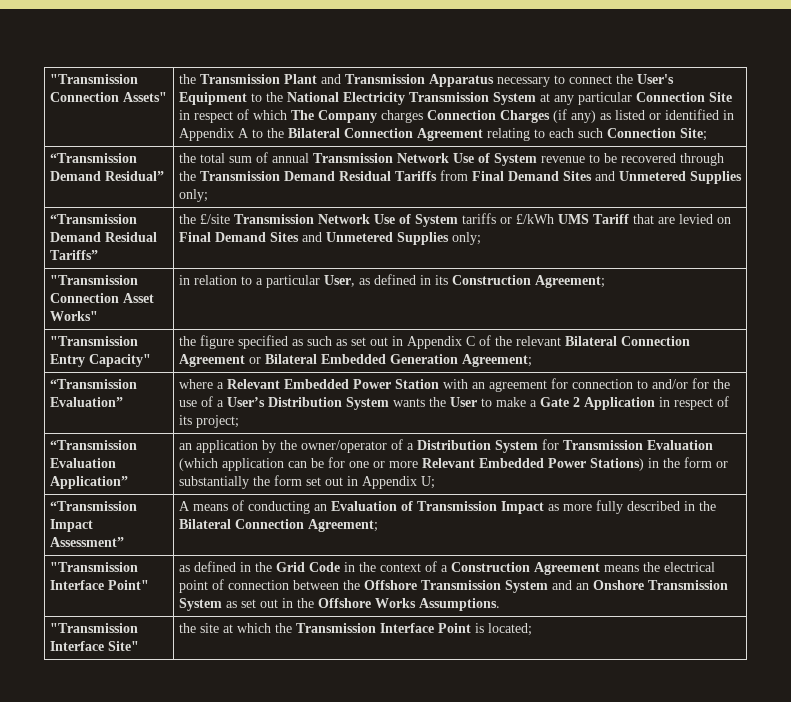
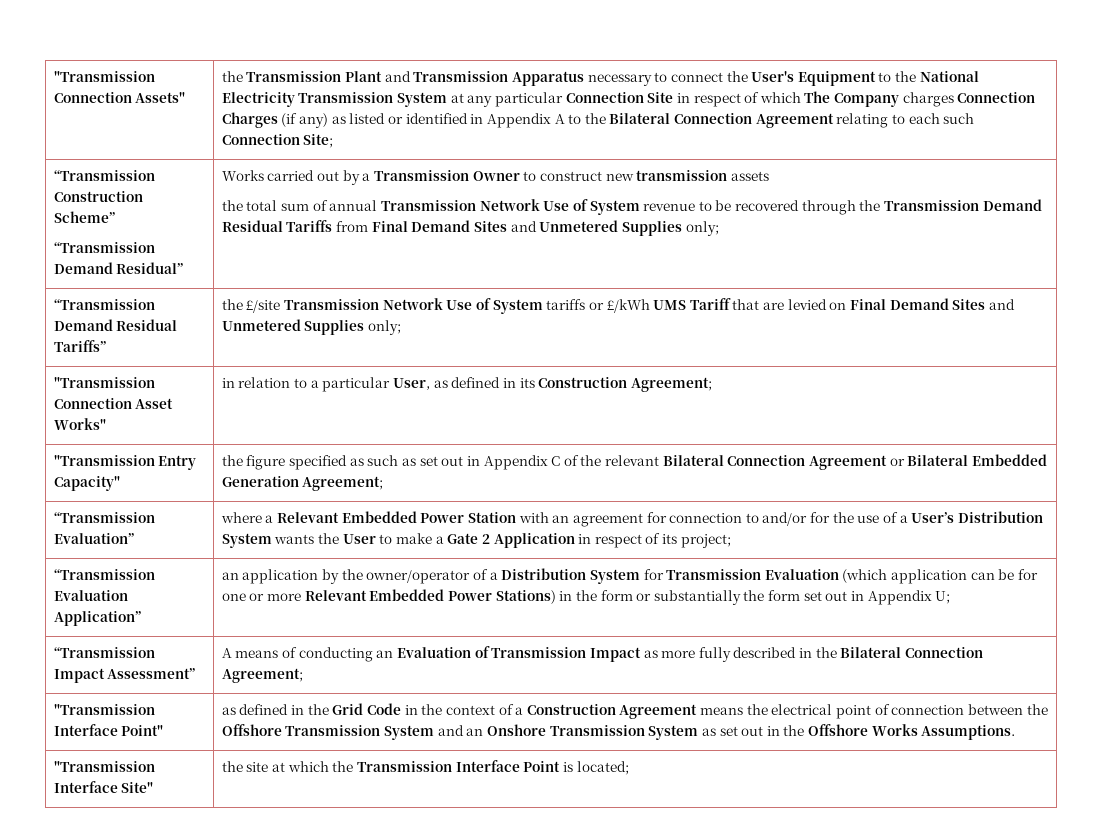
+ “Transmission Construction Scheme”
+ Works carried out by a Transmission Owner to construct new transmission assets

